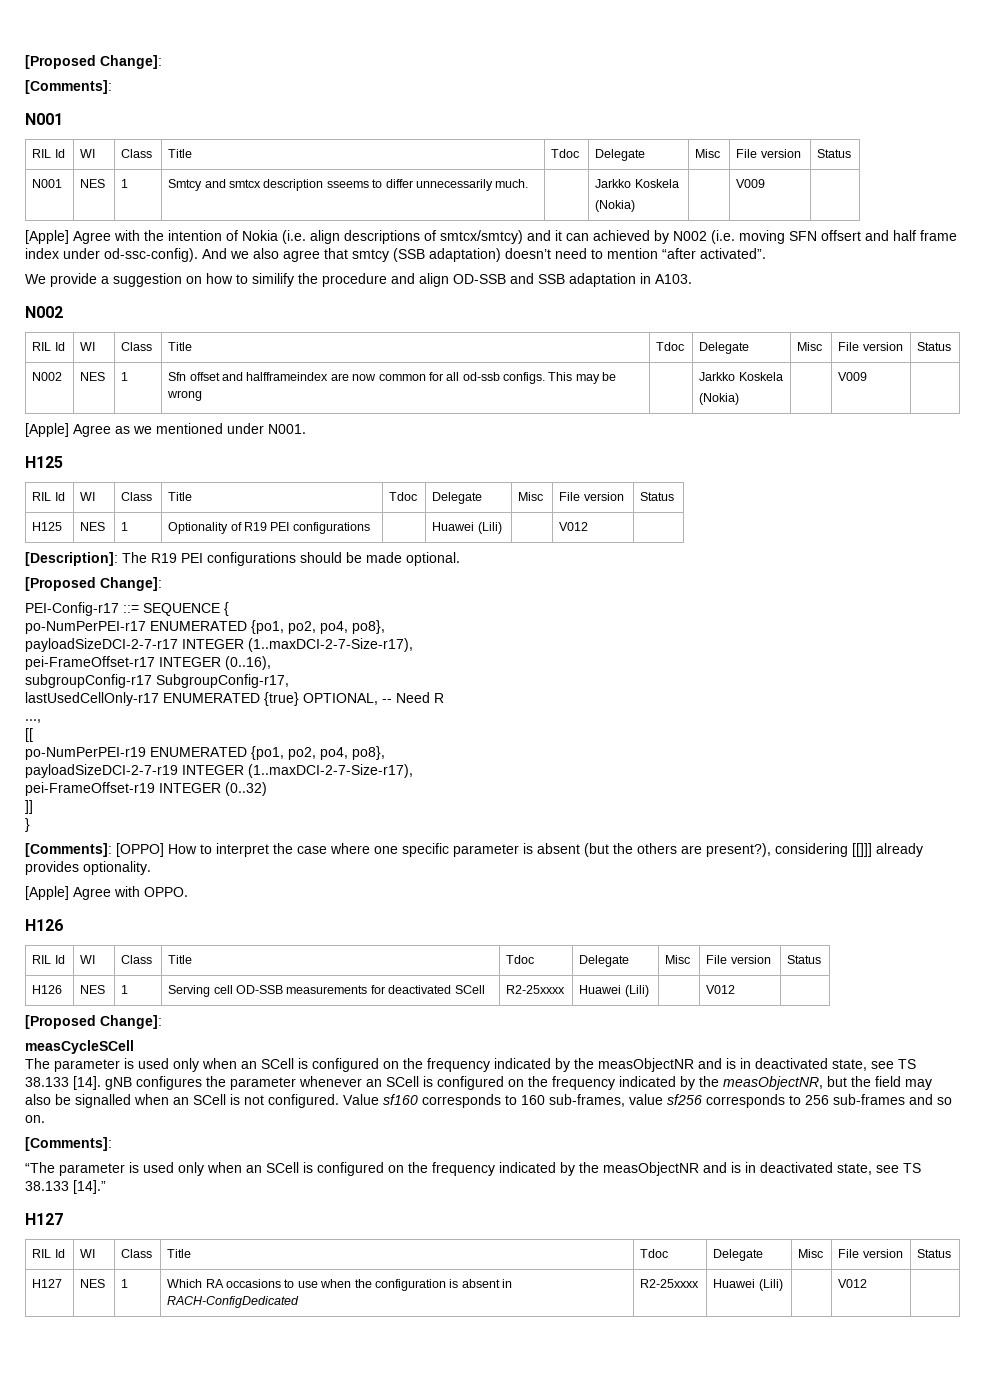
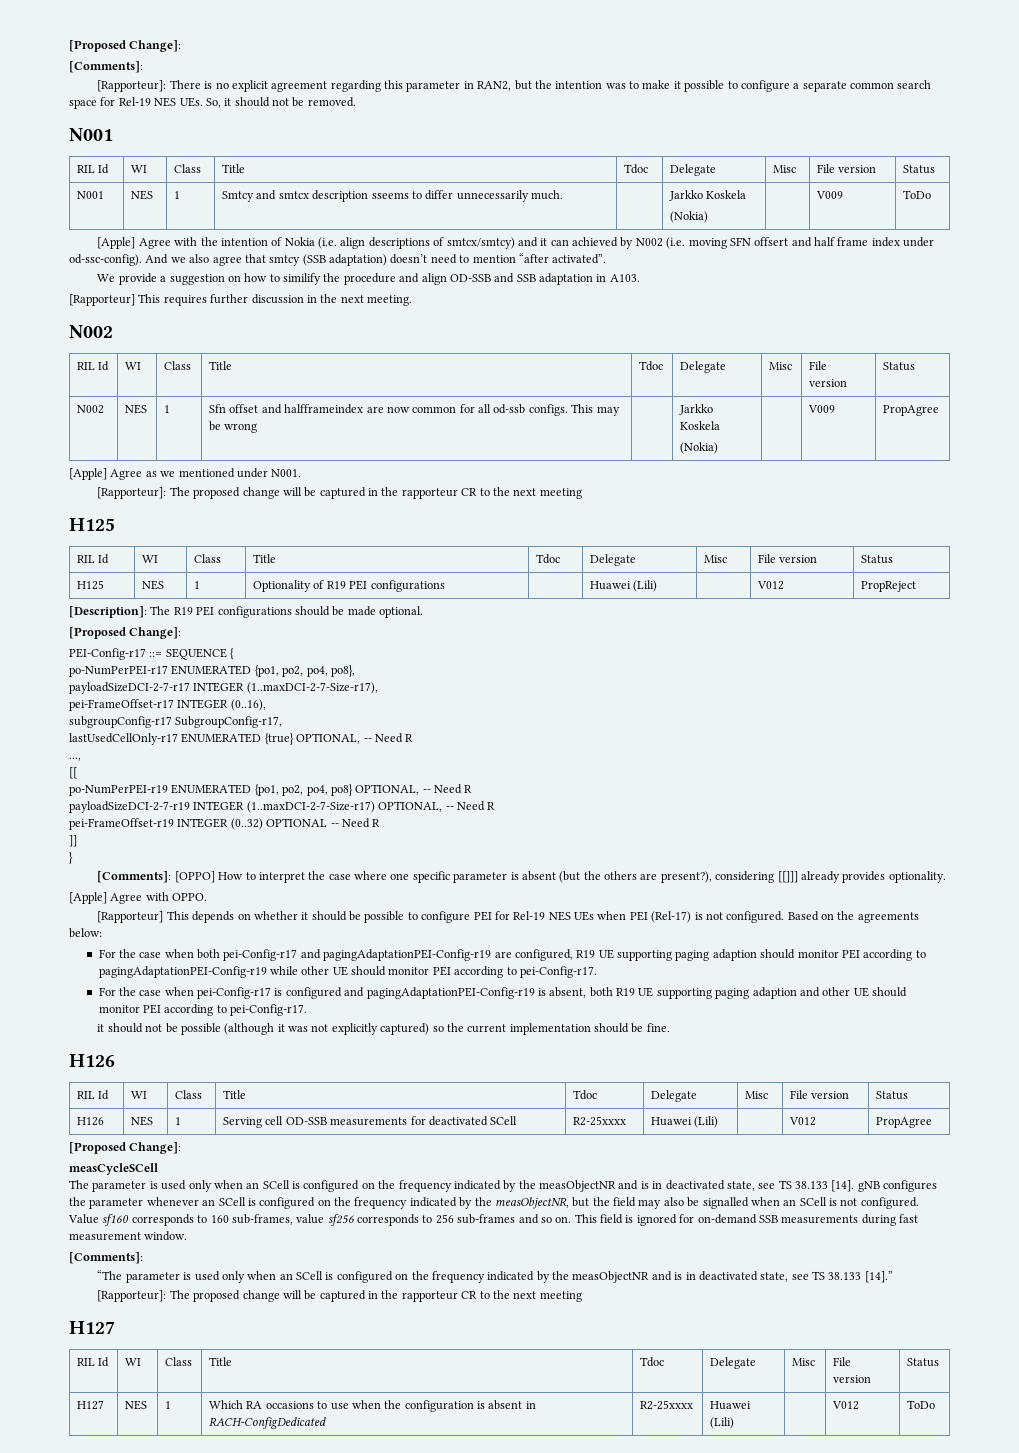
+ [Rapporteur]: There is no explicit agreement regarding this parameter in RAN2, but the intention was to make it possible to configure a separate common search space for Rel-19 NES UEs. So, it should not be removed.
  N001 | NES | 1 | Smtcy and smtcx description sseems to differ unnecessarily much. | | Jarkko Koskela
- (Nokia) | | V009 |
+ (Nokia) | | V009 | ToDo
+ [Rapporteur] This requires further discussion in the next meeting.
  N002 | NES | 1 | Sfn offset and halfframeindex are now common for all od-ssb configs. This may be wrong | | Jarkko Koskela
- (Nokia) | | V009 |
+ (Nokia) | | V009 | PropAgree
  [Apple] Agree as we mentioned under N001.
+ [Rapporteur]: The proposed change will be captured in the rapporteur CR to the next meeting
- H125 | NES | 1 | Optionality of R19 PEI configurations | | Huawei (Lili) | | V012 |
+ H125 | NES | 1 | Optionality of R19 PEI configurations | | Huawei (Lili) | | V012 | PropReject
- po-NumPerPEI-r19 ENUMERATED {po1, po2, po4, po8},
- payloadSizeDCI-2-7-r19 INTEGER (1..maxDCI-2-7-Size-r17),
+ po-NumPerPEI-r19 ENUMERATED {po1, po2, po4, po8} OPTIONAL, -- Need R
+ payloadSizeDCI-2-7-r19 INTEGER (1..maxDCI-2-7-Size-r17) OPTIONAL, -- Need R
- pei-FrameOffset-r19 INTEGER (0..32)
+ pei-FrameOffset-r19 INTEGER (0..32) OPTIONAL -- Need R
+ [Rapporteur] This depends on whether it should be possible to configure PEI for Rel-19 NES UEs when PEI (Rel-17) is not configured. Based on the agreements below:
+ For the case when both pei-Config-r17 and pagingAdaptationPEI-Config-r19 are configured, R19 UE supporting paging adaption should monitor PEI according to pagingAdaptationPEI-Config-r19 while other UE should monitor PEI according to pei-Config-r17.
+ For the case when pei-Config-r17 is configured and pagingAdaptationPEI-Config-r19 is absent, both R19 UE supporting paging adaption and other UE should monitor PEI according to pei-Config-r17.
+ it should not be possible (although it was not explicitly captured) so the current implementation should be fine.
- H126 | NES | 1 | Serving cell OD-SSB measurements for deactivated SCell | R2-25xxxx | Huawei (Lili) | | V012 |
+ H126 | NES | 1 | Serving cell OD-SSB measurements for deactivated SCell | R2-25xxxx | Huawei (Lili) | | V012 | PropAgree
+ This field is ignored for on-demand SSB measurements during fast measurement window.
  “The parameter is used only when an SCell is configured on the frequency indicated by the measObjectNR and is in deactivated state, see TS 38.133 [14].”
+ [Rapporteur]: The proposed change will be captured in the rapporteur CR to the next meeting
- H127 | NES | 1 | Which RA occasions to use when the configuration is absent in RACH-ConfigDedicated | R2-25xxxx | Huawei (Lili) | | V012 |
+ H127 | NES | 1 | Which RA occasions to use when the configuration is absent in RACH-ConfigDedicated | R2-25xxxx | Huawei (Lili) | | V012 | ToDo

